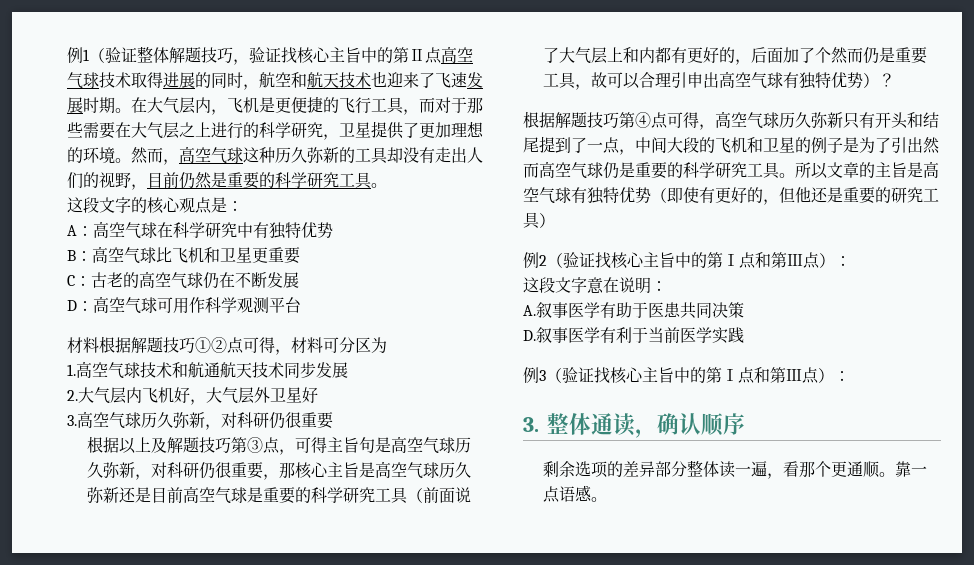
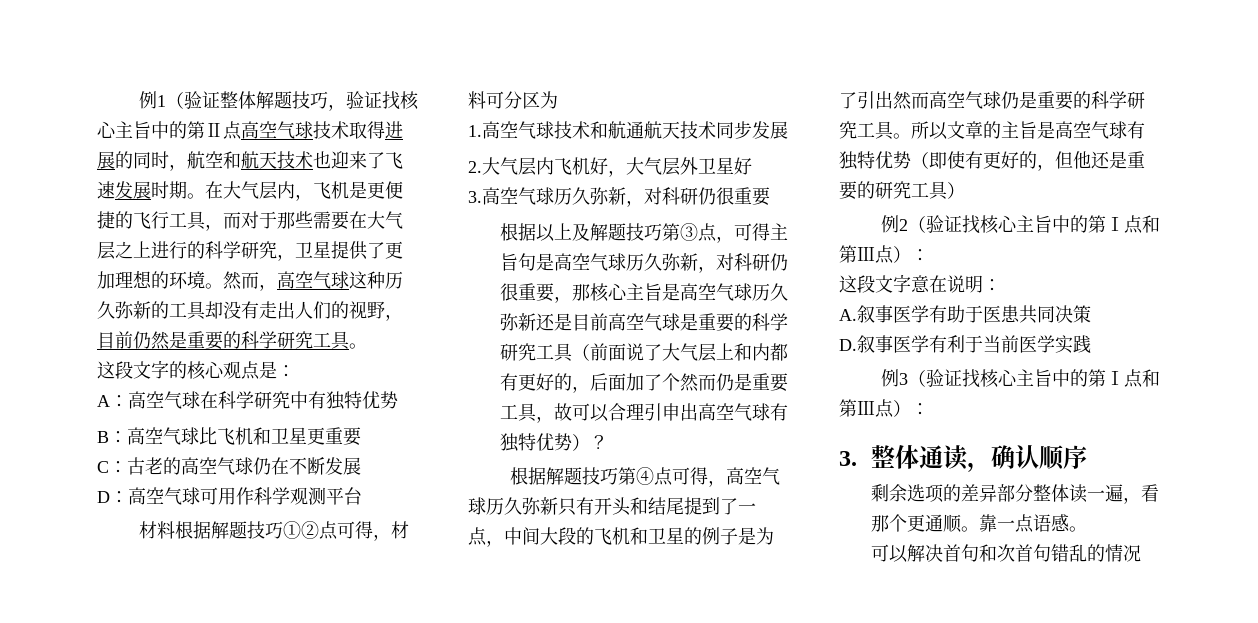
+ 可以解决首句和次首句错乱的情况

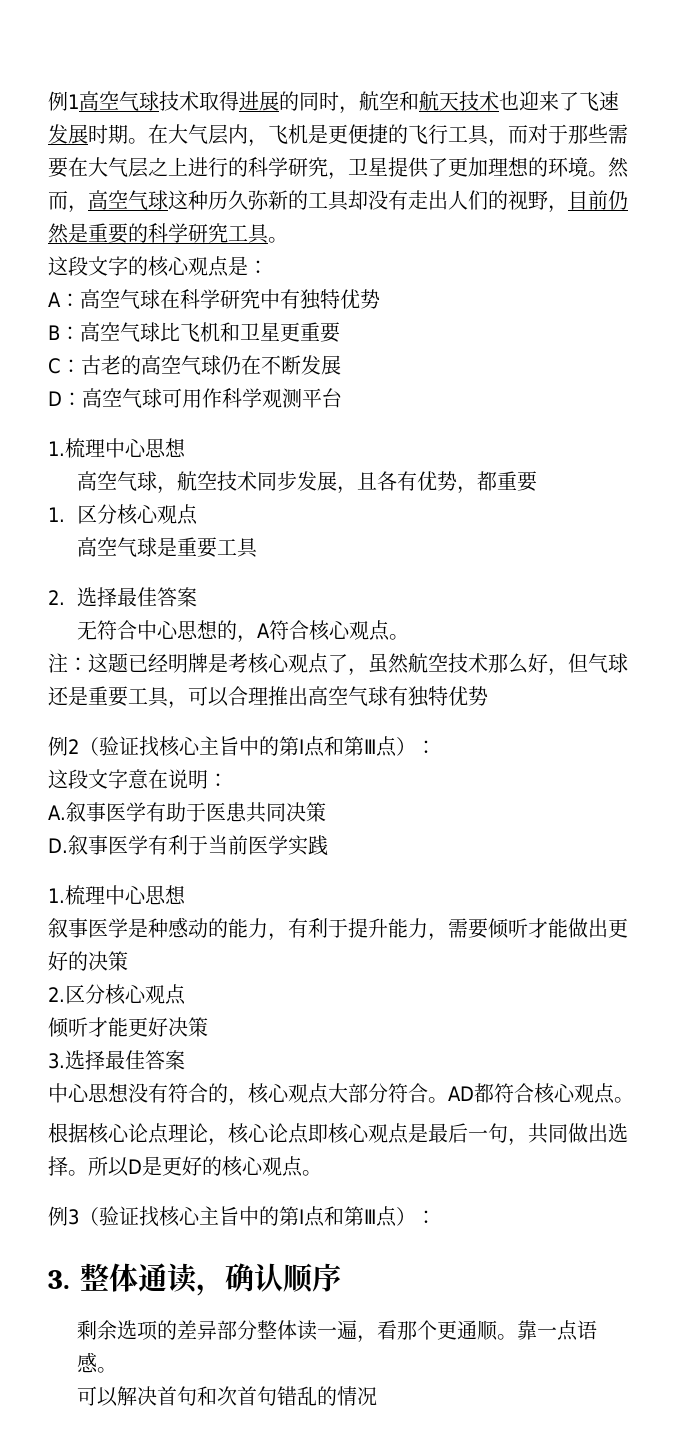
- 例1（验证整体解题技巧，验证找核心主旨中的第Ⅱ点高空气球技术取得进展的同时，航空和航天技术也迎来了飞速发展时期。
+ 例1高空气球技术取得进展的同时，航空和航天技术也迎来了飞速发展时期。
  D：高空气球可用作科学观测平台
- 材料根据解题技巧①②点可得，材料可分区为
- 1.高空气球技术和航通航天技术同步发展
- 2.大气层内飞机好，大气层外卫星好
- 3.高空气球历久弥新，对科研仍很重要
- 根据以上及解题技巧第③点，可得主旨句是高空气球历久弥新，对科研仍很重要，那核心主旨是高空气球历久弥新还是目前高空气球是重要的科学研究工具（前面说了大气层上和内都有更好的，后面加了个然而仍是重要工具，故可以合理引申出高空气球有独特优势）？
- 根据解题技巧第④点可得，高空气球历久弥新只有开头和结尾提到了一点，中间大段的飞机和卫星的例子是为了引出然而高空气球仍是重要的科学研究工具。所以文章的主旨是高空气球有独特优势（即使有更好的，但他还是重要的研究工具）
+ 1.梳理中心思想
+ 高空气球，航空技术同步发展，且各有优势，都重要
+ 1.区分核心观点
+ 高空气球是重要工具
+ 2.选择最佳答案
+ 无符合中心思想的，A符合核心观点。
+ 注：这题已经明牌是考核心观点了，虽然航空技术那么好，但气球还是重要工具，可以合理推出高空气球有独特优势
  D.叙事医学有利于当前医学实践
+ 1.梳理中心思想
+ 叙事医学是种感动的能力，有利于提升能力，需要倾听才能做出更好的决策
+ 2.区分核心观点
+ 倾听才能更好决策
+ 3.选择最佳答案
+ 中心思想没有符合的，核心观点大部分符合。AD都符合核心观点。
+ 根据核心论点理论，核心论点即核心观点是最后一句，共同做出选择。所以D是更好的核心观点。

